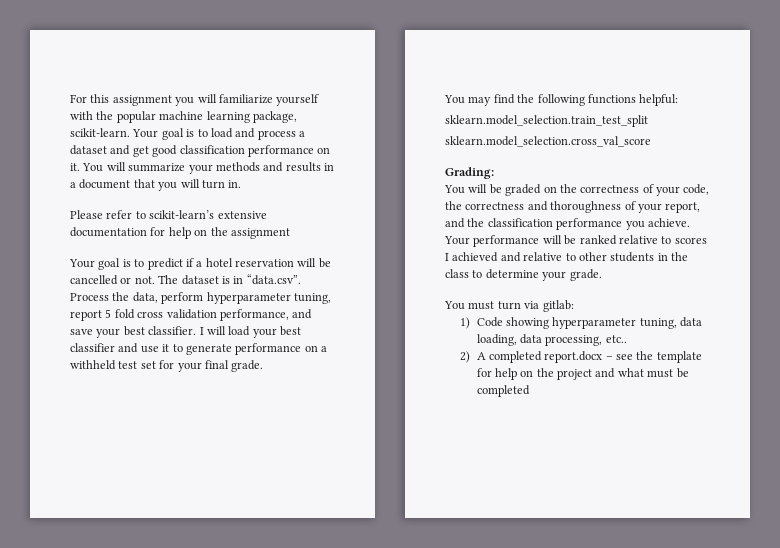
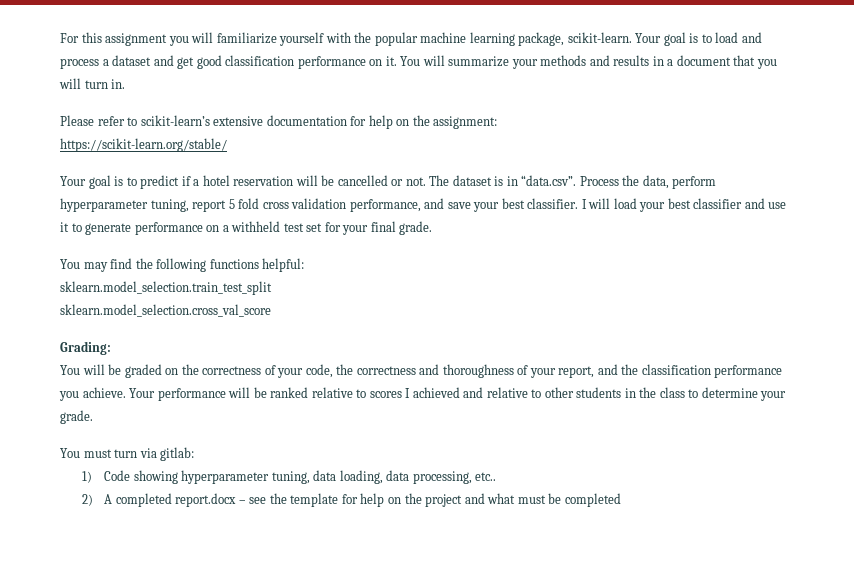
- Please refer to scikit-learn’s extensive documentation for help on the assignment
+ Please refer to scikit-learn’s extensive documentation for help on the assignment:
+ https://scikit-learn.org/stable/

